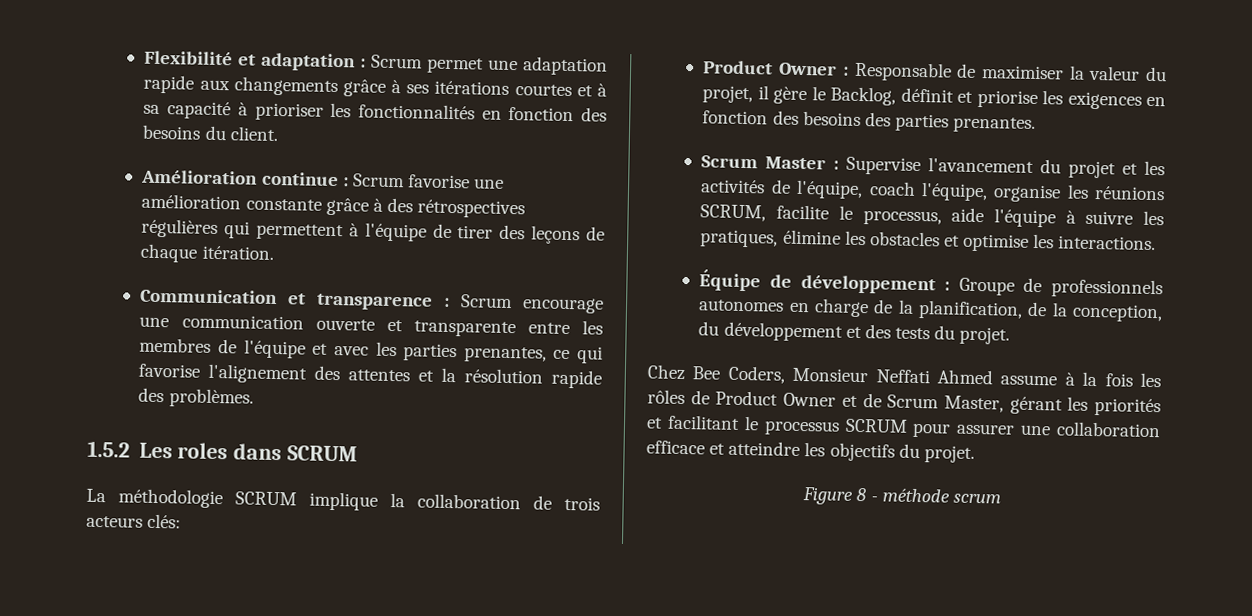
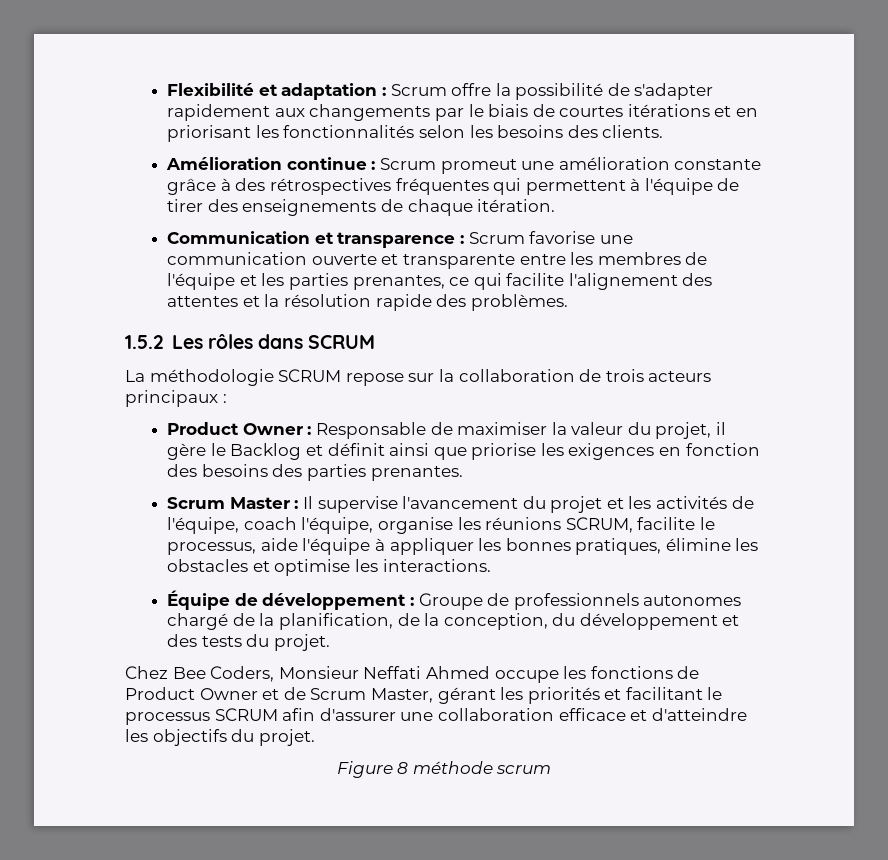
- Flexibilité et adaptation : Scrum permet une adaptation rapide aux changements grâce à ses itérations courtes et à sa capacité à prioriser les fonctionnalités en fonction des besoins du client.
+ Flexibilité et adaptation : Scrum offre la possibilité de s'adapter rapidement aux changements par le biais de courtes itérations et en priorisant les fonctionnalités selon les besoins des clients.
- Amélioration continue : Scrum favorise une amélioration constante grâce à des rétrospectives régulières qui permettent à l'équipe de tirer des leçons de chaque itération.
+ Amélioration continue : Scrum promeut une amélioration constante grâce à des rétrospectives fréquentes qui permettent à l'équipe de tirer des enseignements de chaque itération.
- Communication et transparence : Scrum encourage une communication ouverte et transparente entre les membres de l'équipe et avec les parties prenantes, ce qui favorise l'alignement des attentes et la résolution rapide des problèmes.
+ Communication et transparence : Scrum favorise une communication ouverte et transparente entre les membres de l'équipe et les parties prenantes, ce qui facilite l'alignement des attentes et la résolution rapide des problèmes.
- 1.5.2 Les roles dans SCRUM
+ 1.5.2 Les rôles dans SCRUM
- La méthodologie SCRUM implique la collaboration de trois acteurs clés:
+ La méthodologie SCRUM repose sur la collaboration de trois acteurs principaux :
- Product Owner : Responsable de maximiser la valeur du projet, il gère le Backlog, définit et priorise les exigences en fonction des besoins des parties prenantes.
+ Product Owner : Responsable de maximiser la valeur du projet, il gère le Backlog et définit ainsi que priorise les exigences en fonction des besoins des parties prenantes.
- Scrum Master : Supervise l'avancement du projet et les activités de l'équipe, coach l'équipe, organise les réunions SCRUM, facilite le processus, aide l'équipe à suivre les pratiques, élimine les obstacles et optimise les interactions.
+ Scrum Master : Il supervise l'avancement du projet et les activités de l'équipe, coach l'équipe, organise les réunions SCRUM, facilite le processus, aide l'équipe à appliquer les bonnes pratiques, élimine les obstacles et optimise les interactions.
- Équipe de développement : Groupe de professionnels autonomes en charge de la planification, de la conception, du développement et des tests du projet.
+ Équipe de développement : Groupe de professionnels autonomes chargé de la planification, de la conception, du développement et des tests du projet.
- Chez Bee Coders, Monsieur Neffati Ahmed assume à la fois les rôles de Product Owner et de Scrum Master, gérant les priorités et facilitant le processus SCRUM pour assurer une collaboration efficace et atteindre les objectifs du projet.
+ Chez Bee Coders, Monsieur Neffati Ahmed occupe les fonctions de Product Owner et de Scrum Master, gérant les priorités et facilitant le processus SCRUM afin d'assurer une collaboration efficace et d'atteindre les objectifs du projet.
- Figure 8 - méthode scrum
+ Figure 8 méthode scrum

